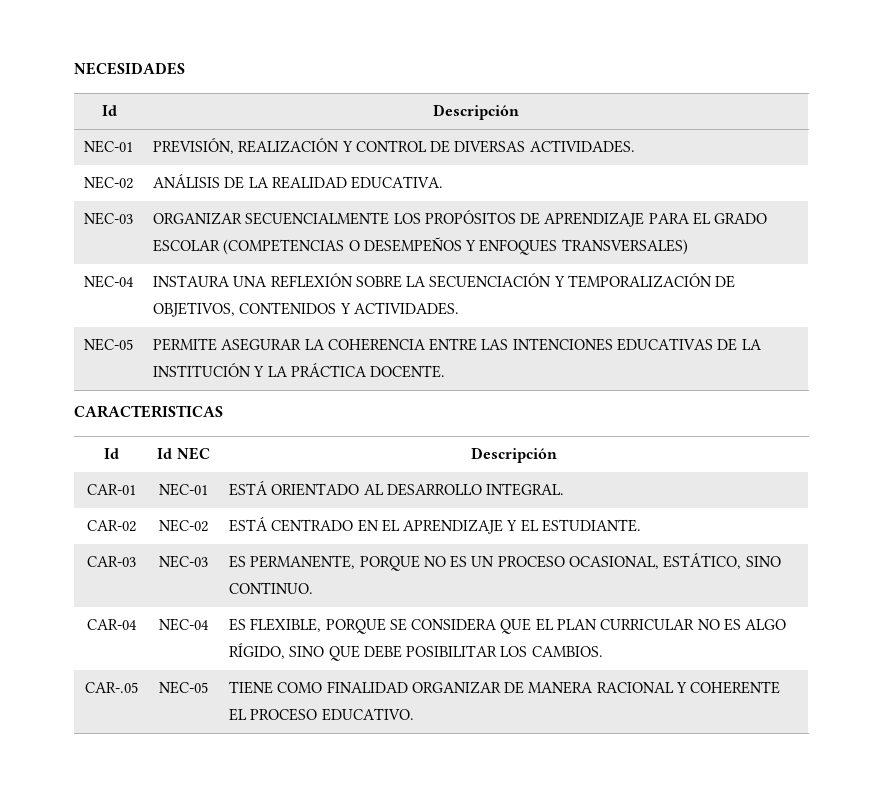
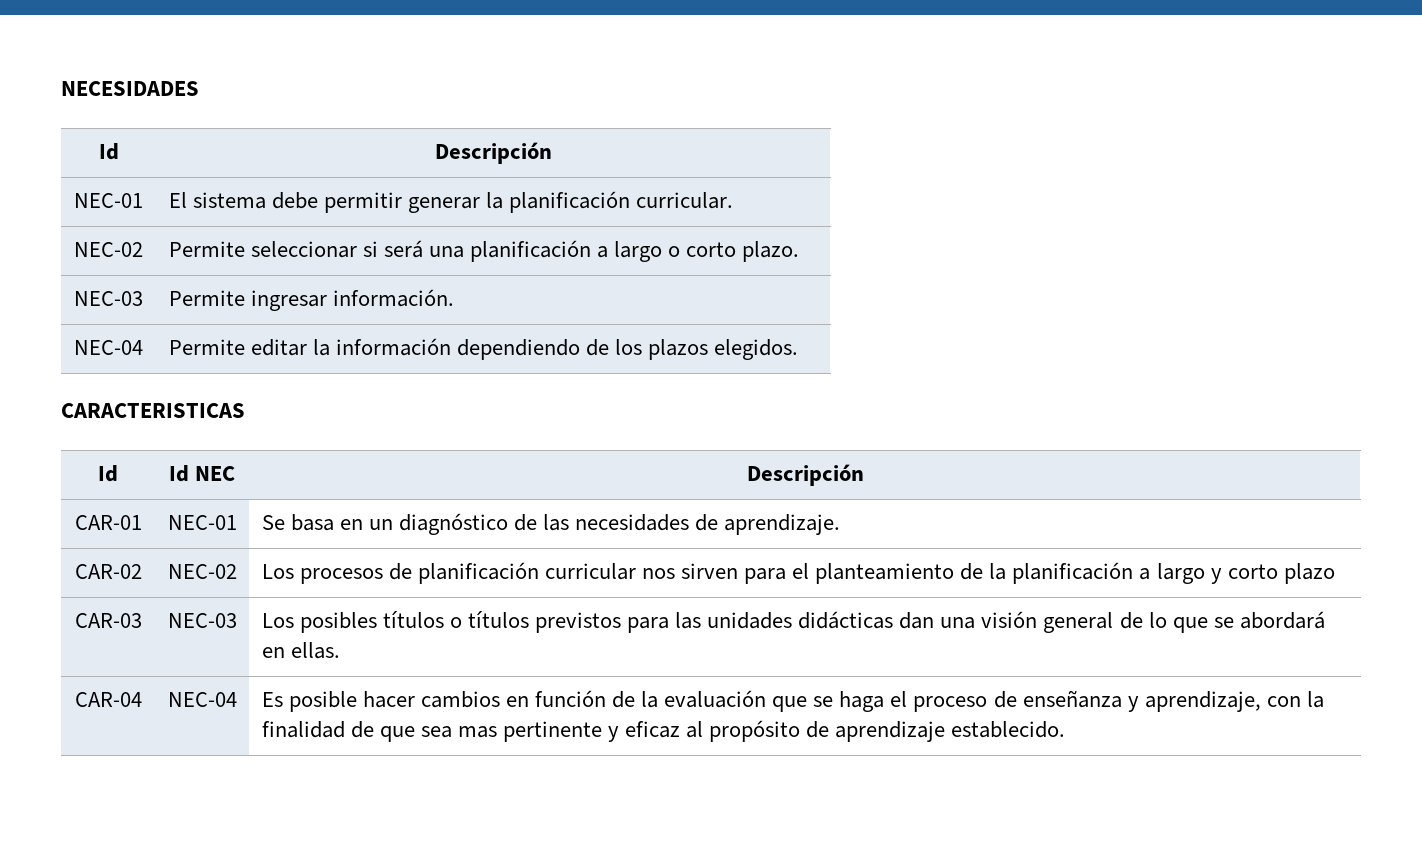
- NEC-01 | PREVISIÓN, REALIZACIÓN Y CONTROL DE DIVERSAS ACTIVIDADES.
- NEC-02 | ANÁLISIS DE LA REALIDAD EDUCATIVA.
- NEC-03 | ORGANIZAR SECUENCIALMENTE LOS PROPÓSITOS DE APRENDIZAJE PARA EL GRADO ESCOLAR (COMPETENCIAS O DESEMPEÑOS Y ENFOQUES TRANSVERSALES)
- NEC-04 | INSTAURA UNA REFLEXIÓN SOBRE LA SECUENCIACIÓN Y TEMPORALIZACIÓN DE OBJETIVOS, CONTENIDOS Y ACTIVIDADES.
- NEC-05 | PERMITE ASEGURAR LA COHERENCIA ENTRE LAS INTENCIONES EDUCATIVAS DE LA INSTITUCIÓN Y LA PRÁCTICA DOCENTE.
+ NEC-01 | El sistema debe permitir generar la planificación curricular.
+ NEC-02 | Permite seleccionar si será una planificación a largo o corto plazo.
+ NEC-03 | Permite ingresar información.
+ NEC-04 | Permite editar la información dependiendo de los plazos elegidos.
- CAR-01 | NEC-01 | ESTÁ ORIENTADO AL DESARROLLO INTEGRAL.
- CAR-02 | NEC-02 | ESTÁ CENTRADO EN EL APRENDIZAJE Y EL ESTUDIANTE.
- CAR-03 | NEC-03 | ES PERMANENTE, PORQUE NO ES UN PROCESO OCASIONAL, ESTÁTICO, SINO CONTINUO.
- CAR-04 | NEC-04 | ES FLEXIBLE, PORQUE SE CONSIDERA QUE EL PLAN CURRICULAR NO ES ALGO RÍGIDO, SINO QUE DEBE POSIBILITAR LOS CAMBIOS.
- CAR-.05 | NEC-05 | TIENE COMO FINALIDAD ORGANIZAR DE MANERA RACIONAL Y COHERENTE EL PROCESO EDUCATIVO.
+ CAR-01 | NEC-01 | Se basa en un diagnóstico de las necesidades de aprendizaje.
+ CAR-02 | NEC-02 | Los procesos de planificación curricular nos sirven para el planteamiento de la planificación a largo y corto plazo
+ CAR-03 | NEC-03 | Los posibles títulos o títulos previstos para las unidades didácticas dan una visión general de lo que se abordará en ellas.
+ CAR-04 | NEC-04 | Es posible hacer cambios en función de la evaluación que se haga el proceso de enseñanza y aprendizaje, con la finalidad de que sea mas pertinente y eficaz al propósito de aprendizaje establecido.

